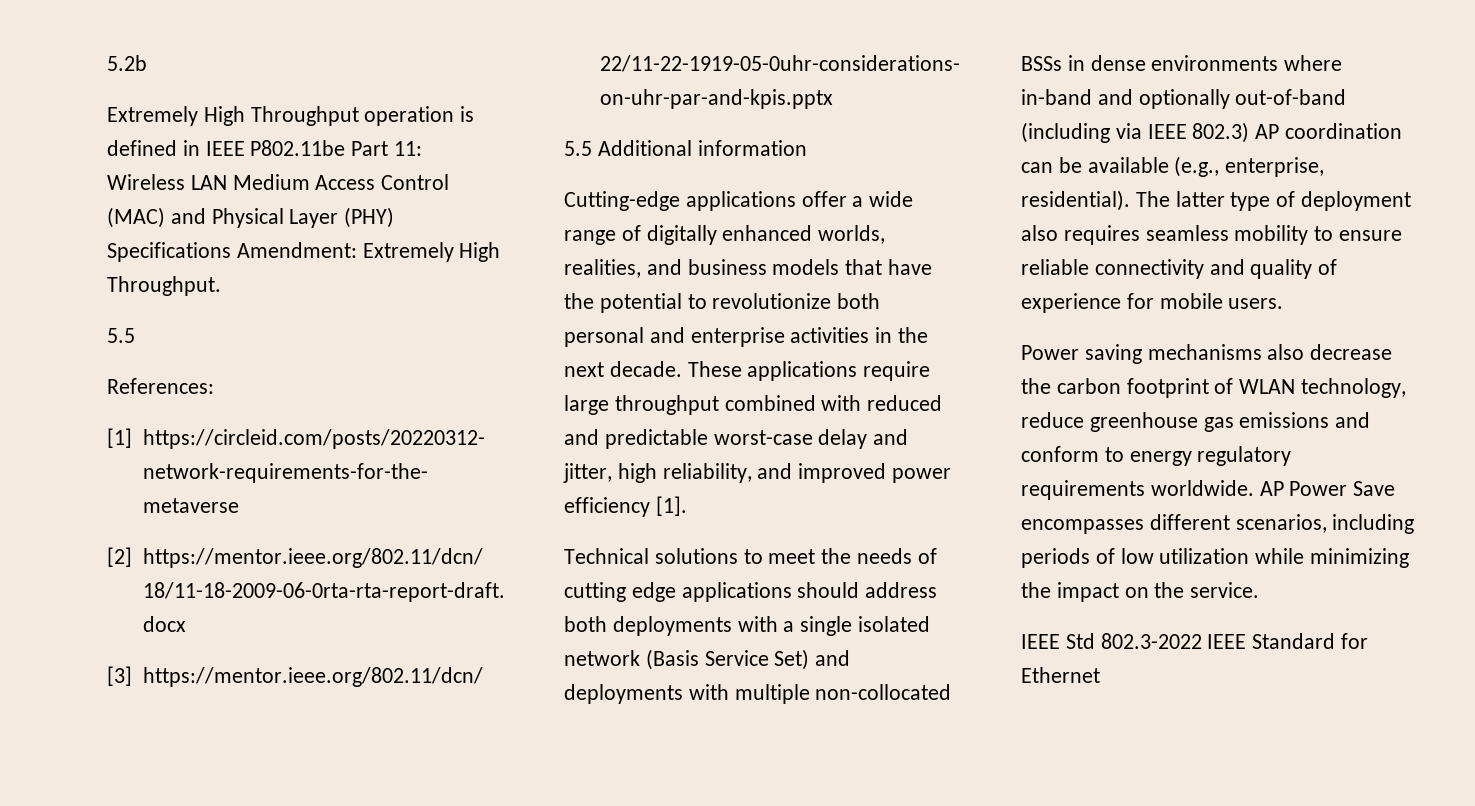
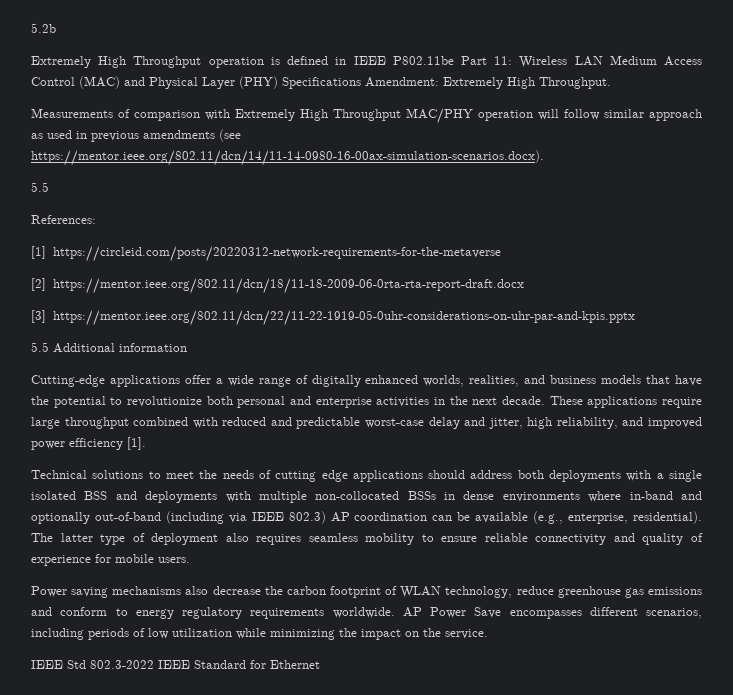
+ Measurements of comparison with Extremely High Throughput MAC/PHY operation will follow similar approach as used in previous amendments (see https://mentor.ieee.org/802.11/dcn/14/11-14-0980-16-00ax-simulation-scenarios.docx).
- Technical solutions to meet the needs of cutting edge applications should address both deployments with a single isolated network (Basis Service Set) and deployments with multiple non-collocated BSSs in dense environments where in-band and optionally out-of-band (including via IEEE 802.3) AP coordination can be available (e.g., enterprise, residential).
+ Technical solutions to meet the needs of cutting edge applications should address both deployments with a single isolated BSS and deployments with multiple non-collocated BSSs in dense environments where in-band and optionally out-of-band (including via IEEE 802.3) AP coordination can be available (e.g., enterprise, residential).

